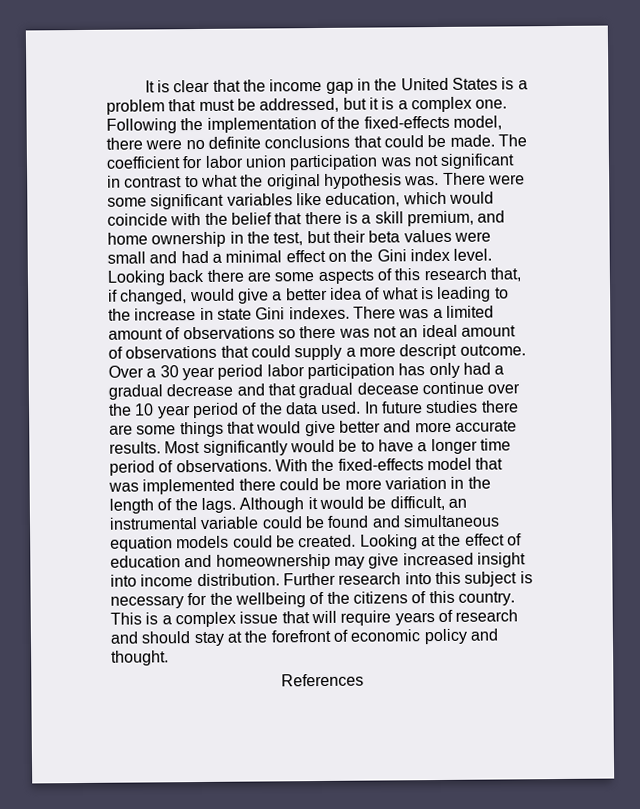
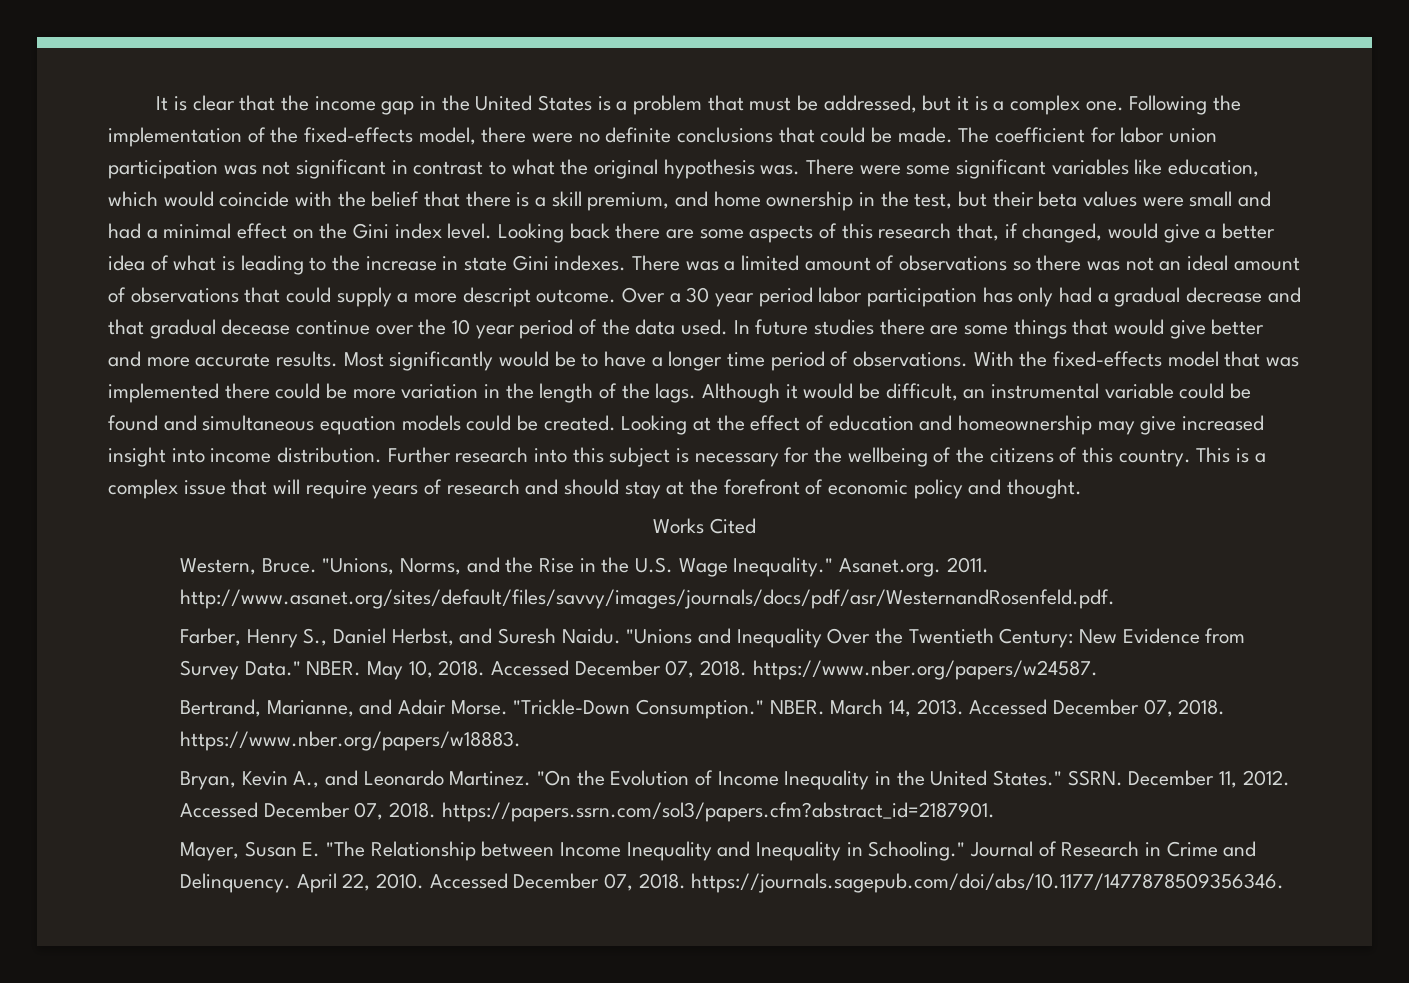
- References
+ Works Cited
+ Western, Bruce. "Unions, Norms, and the Rise in the U.S. Wage Inequality." Asanet.org. 2011. http://www.asanet.org/sites/default/files/savvy/images/journals/docs/pdf/asr/WesternandRosenfeld.pdf.
+ Farber, Henry S., Daniel Herbst, and Suresh Naidu. "Unions and Inequality Over the Twentieth Century: New Evidence from Survey Data." NBER. May 10, 2018. Accessed December 07, 2018. https://www.nber.org/papers/w24587.
+ Bertrand, Marianne, and Adair Morse. "Trickle-Down Consumption." NBER. March 14, 2013. Accessed December 07, 2018. https://www.nber.org/papers/w18883.
+ Bryan, Kevin A., and Leonardo Martinez. "On the Evolution of Income Inequality in the United States." SSRN. December 11, 2012. Accessed December 07, 2018. https://papers.ssrn.com/sol3/papers.cfm?abstract_id=2187901.
+ Mayer, Susan E. "The Relationship between Income Inequality and Inequality in Schooling." Journal of Research in Crime and Delinquency. April 22, 2010. Accessed December 07, 2018. https://journals.sagepub.com/doi/abs/10.1177/1477878509356346.

